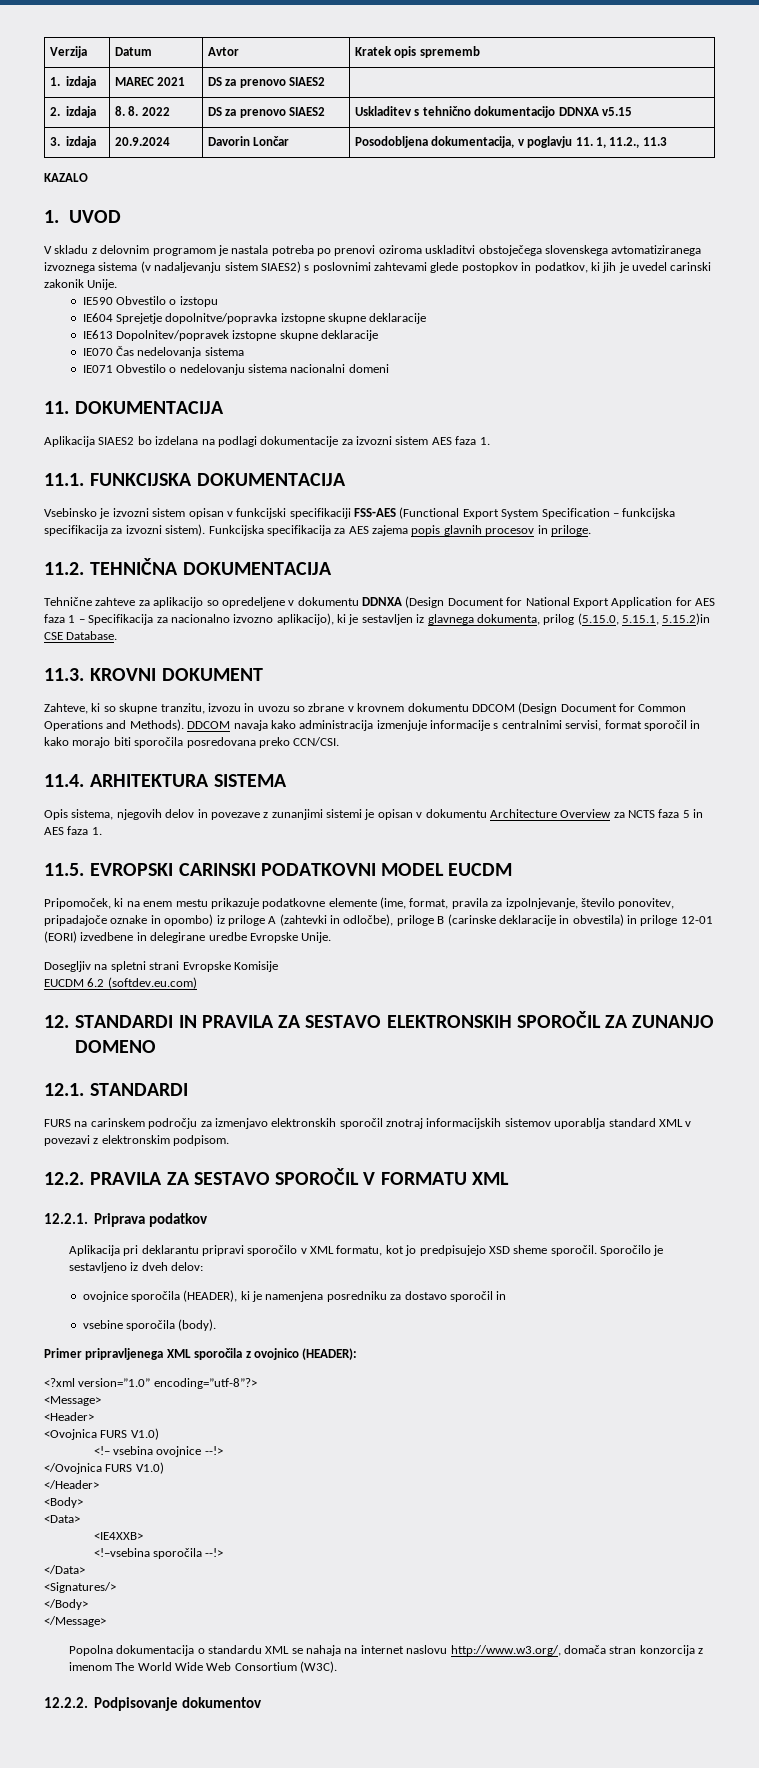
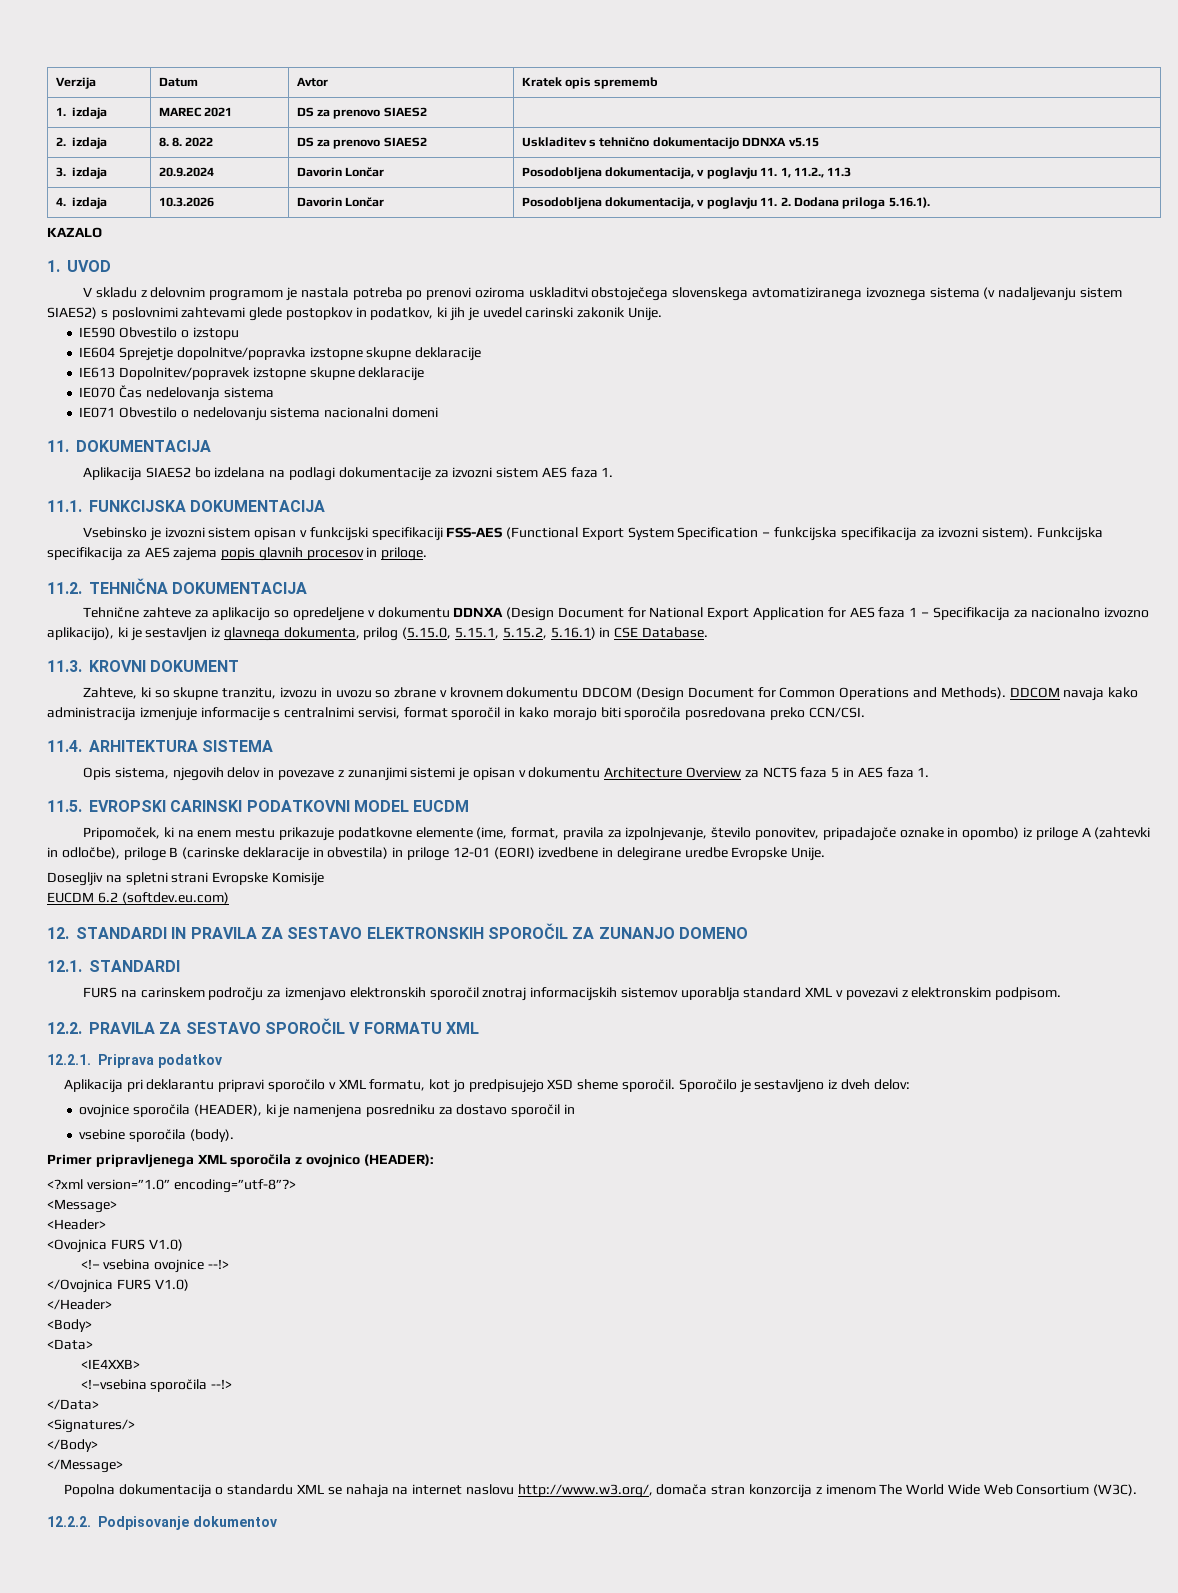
+ 4. izdaja | 10.3.2026 | Davorin Lončar | Posodobljena dokumentacija, v poglavju 11. 2. Dodana priloga 5.16.1).
- Tehnične zahteve za aplikacijo so opredeljene v dokumentu DDNXA (Design Document for National Export Application for AES faza 1 – Specifikacija za nacionalno izvozno aplikacijo), ki je sestavljen iz glavnega dokumenta, prilog (5.15.0, 5.15.1, 5.15.2)in CSE Database.
+ Tehnične zahteve za aplikacijo so opredeljene v dokumentu DDNXA (Design Document for National Export Application for AES faza 1 – Specifikacija za nacionalno izvozno aplikacijo), ki je sestavljen iz glavnega dokumenta, prilog (5.15.0, 5.15.1, 5.15.2, 5.16.1) in CSE Database.

